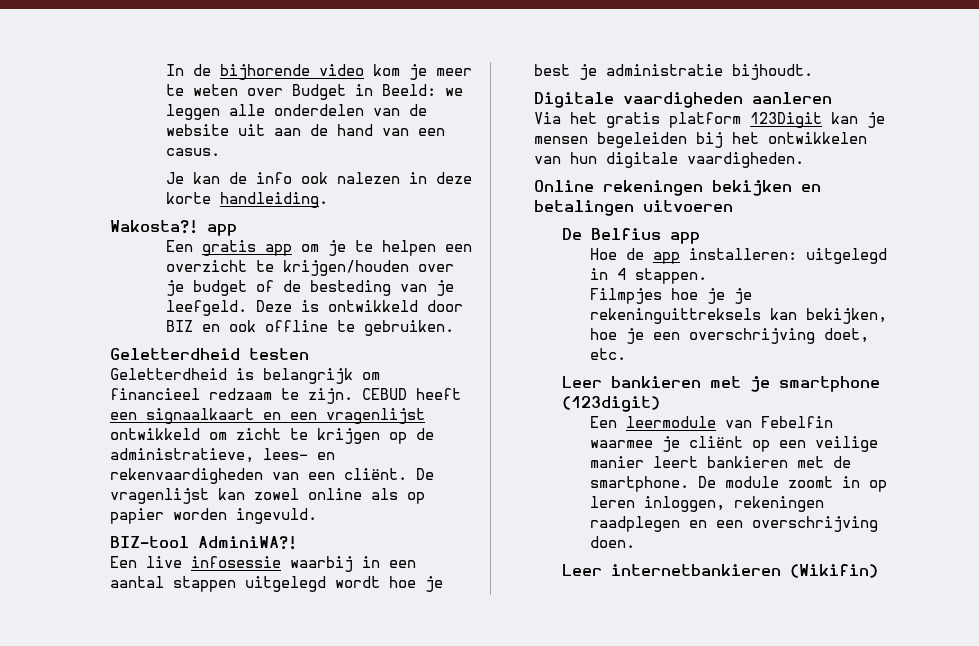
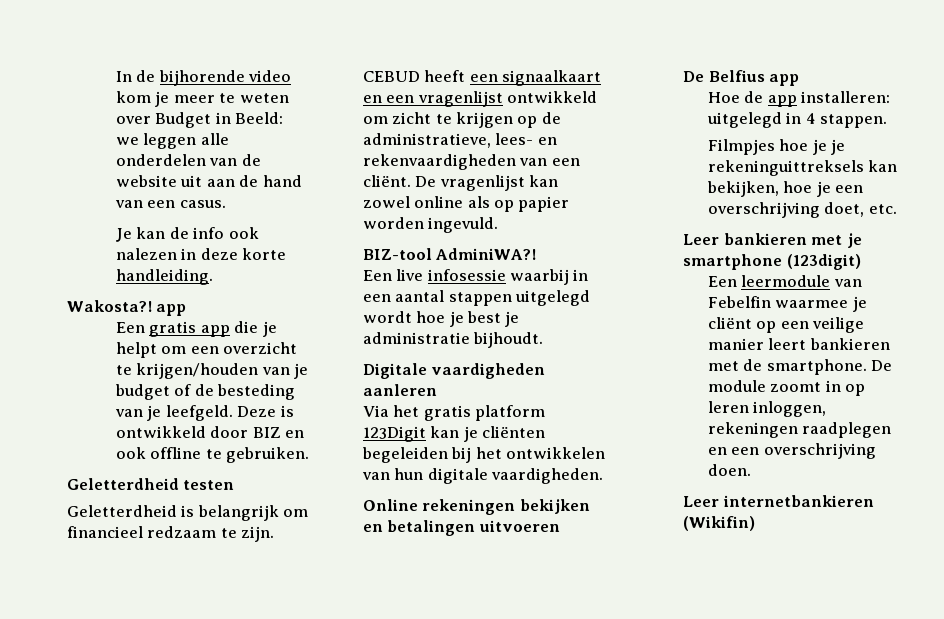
- Een gratis app om je te helpen een overzicht te krijgen/houden over je budget of de besteding van je leefgeld.
+ Een gratis app die je helpt om een overzicht te krijgen/houden van je budget of de besteding van je leefgeld.
- Via het gratis platform 123Digit kan je mensen begeleiden bij het ontwikkelen van hun digitale vaardigheden.
+ Via het gratis platform 123Digit kan je cliënten begeleiden bij het ontwikkelen van hun digitale vaardigheden.

